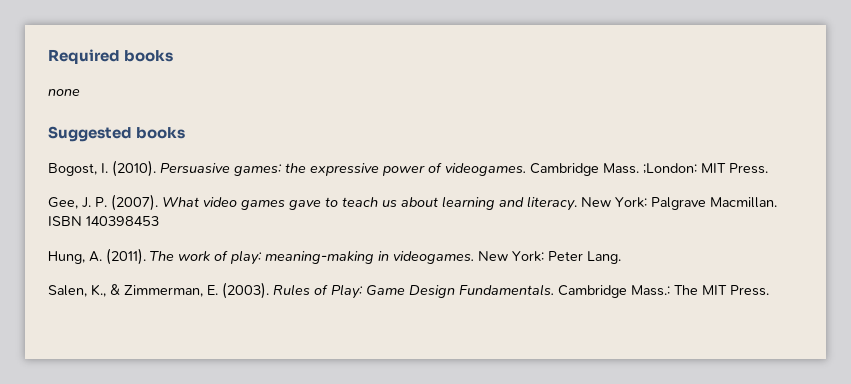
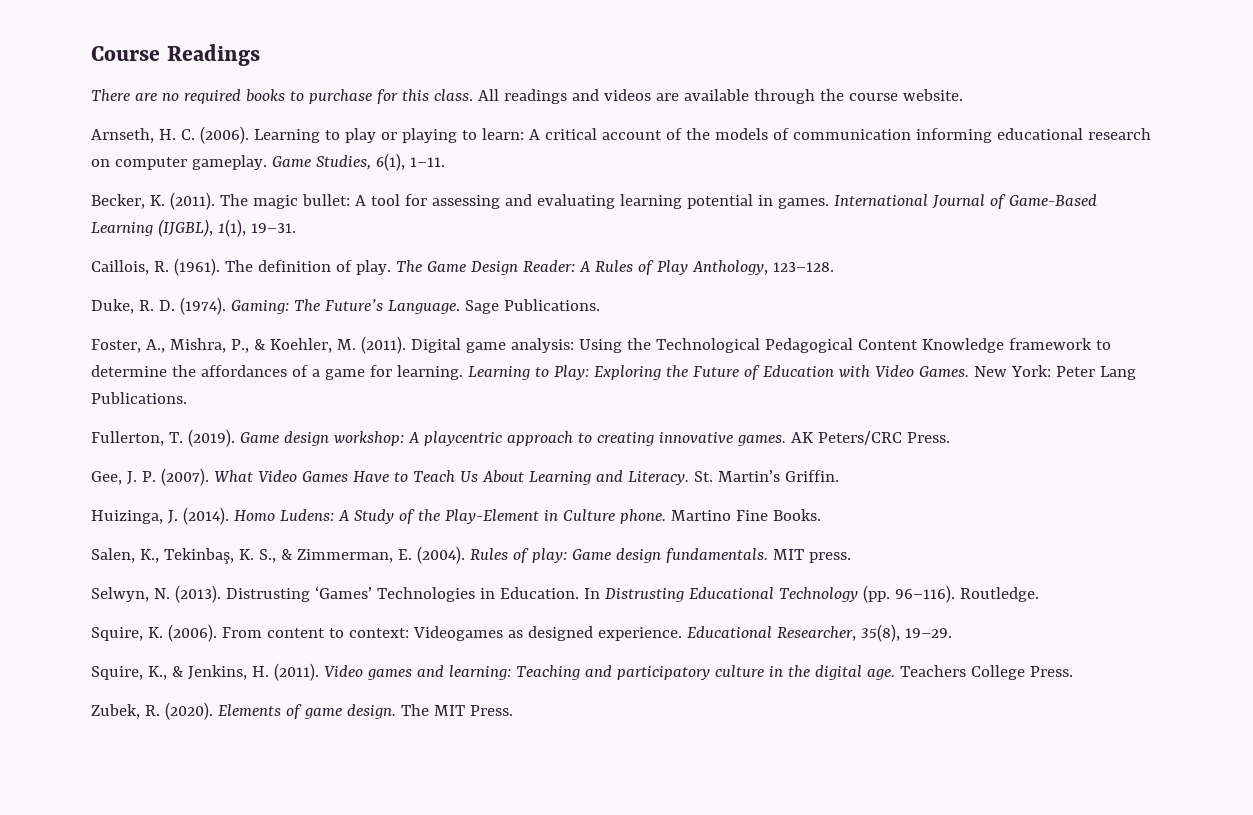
- Required books
- none
- Suggested books
- Bogost, I. (2010). Persuasive games: the expressive power of videogames. Cambridge Mass. ;London: MIT Press.
+ Course Readings
+ There are no required books to purchase for this class. All readings and videos are available through the course website.
+ Arnseth, H. C. (2006). Learning to play or playing to learn: A critical account of the models of communication informing educational research on computer gameplay. Game Studies, 6(1), 1–11.
+ Becker, K. (2011). The magic bullet: A tool for assessing and evaluating learning potential in games. International Journal of Game-Based Learning (IJGBL), 1(1), 19–31.
+ Caillois, R. (1961). The definition of play. The Game Design Reader: A Rules of Play Anthology, 123–128.
+ Duke, R. D. (1974). Gaming: The Future’s Language. Sage Publications.
+ Foster, A., Mishra, P., & Koehler, M. (2011). Digital game analysis: Using the Technological Pedagogical Content Knowledge framework to determine the affordances of a game for learning. Learning to Play: Exploring the Future of Education with Video Games. New York: Peter Lang Publications.
+ Fullerton, T. (2019). Game design workshop: A playcentric approach to creating innovative games. AK Peters/CRC Press.
- What video games gave to teach us about learning and literacy. New York: Palgrave Macmillan. ISBN 140398453
- Hung, A. (2011). The work of play: meaning-making in videogames. New York: Peter Lang.
+ What Video Games Have to Teach Us About Learning and Literacy. St. Martin’s Griffin.
+ Huizinga, J. (2014). Homo Ludens: A Study of the Play-Element in Culture phone. Martino Fine Books.
- Salen, K., & Zimmerman, E. (2003). Rules of Play: Game Design Fundamentals. Cambridge Mass.: The MIT Press.
+ Salen, K., Tekinbaş, K. S., & Zimmerman, E. (2004). Rules of play: Game design fundamentals. MIT press.
+ Selwyn, N. (2013). Distrusting ‘Games’ Technologies in Education. In Distrusting Educational Technology (pp. 96–116). Routledge.
+ Squire, K. (2006). From content to context: Videogames as designed experience. Educational Researcher, 35(8), 19–29.
+ Squire, K., & Jenkins, H. (2011). Video games and learning: Teaching and participatory culture in the digital age. Teachers College Press.
+ Zubek, R. (2020). Elements of game design. The MIT Press.

